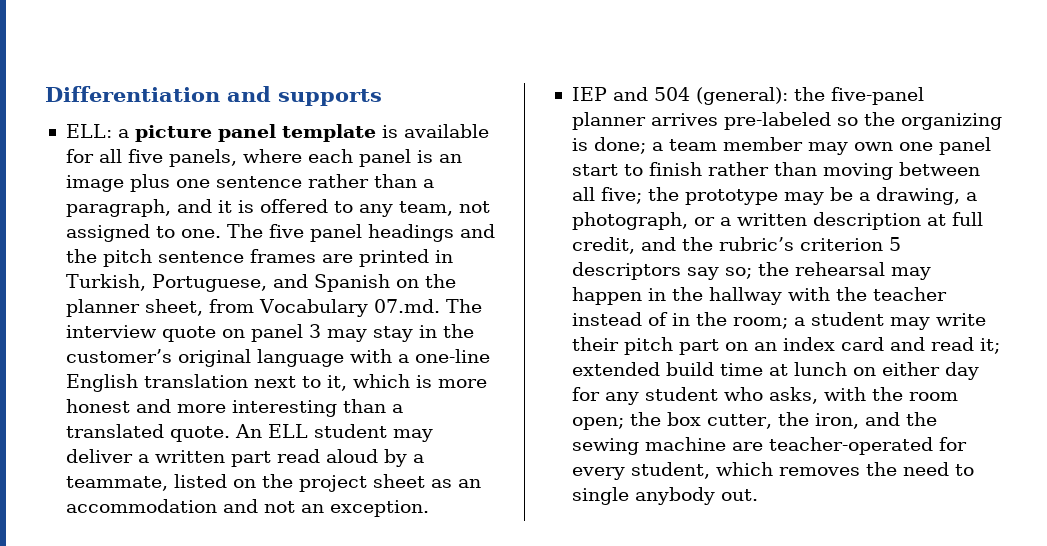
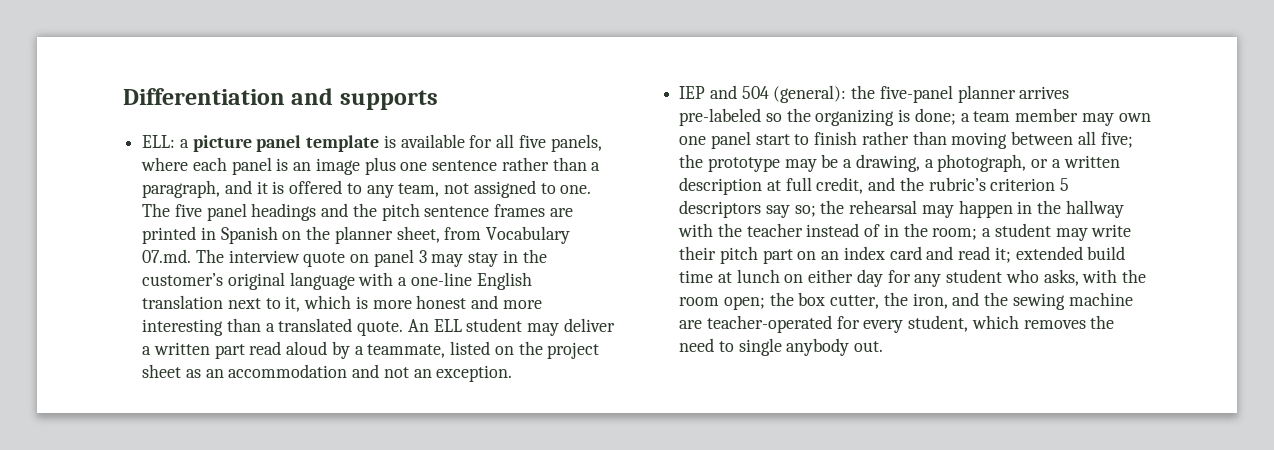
- The five panel headings and the pitch sentence frames are printed in Turkish, Portuguese, and Spanish on the planner sheet, from Vocabulary 07.md. The interview quote on panel 3 may stay in the customer’s original language with a one-line English translation next to it, which is more honest and more interesting than a translated quote.
+ The five panel headings and the pitch sentence frames are printed in Spanish on the planner sheet, from Vocabulary 07.md. The interview quote on panel 3 may stay in the customer’s original language with a one-line English translation next to it, which is more honest and more interesting than a translated quote.

